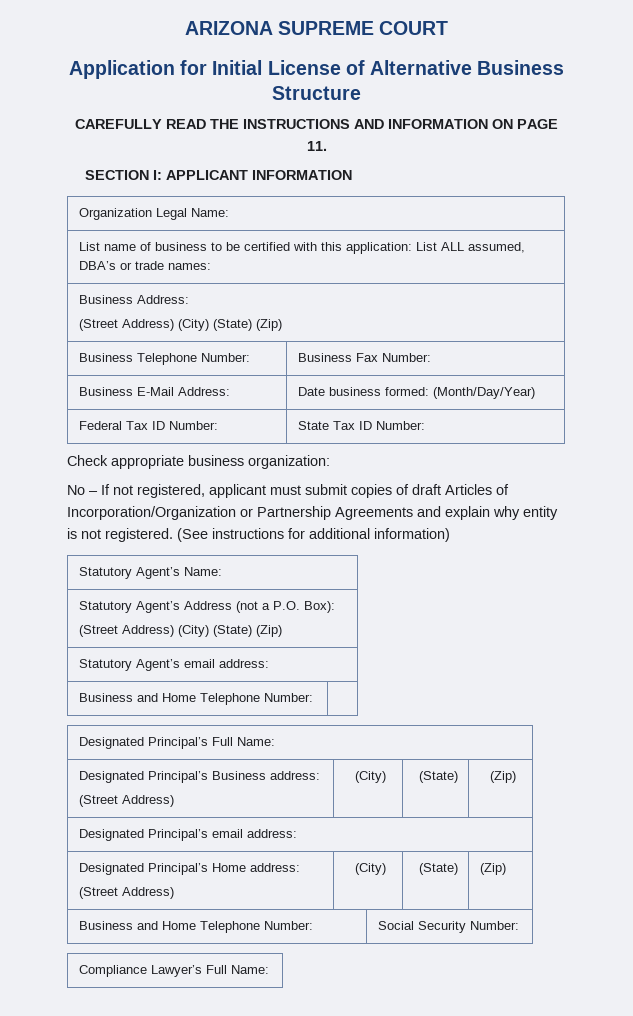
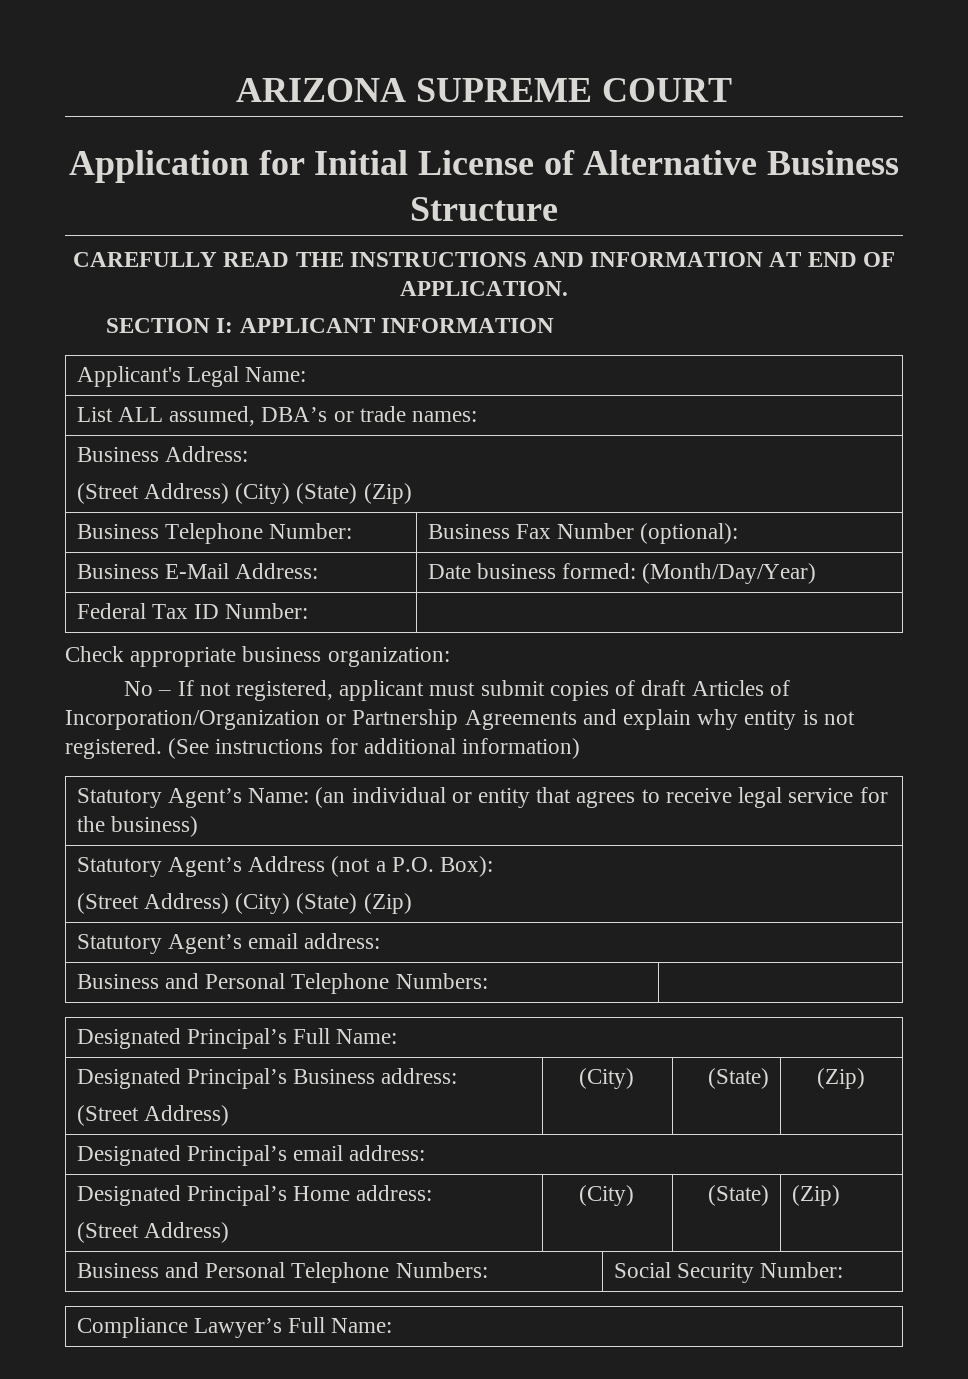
- CAREFULLY READ THE INSTRUCTIONS AND INFORMATION ON PAGE 11.
+ CAREFULLY READ THE INSTRUCTIONS AND INFORMATION AT END OF APPLICATION.
- Organization Legal Name:
+ Applicant's Legal Name:
- List name of business to be certified with this application: List ALL assumed, DBA’s or trade names:
+ List ALL assumed, DBA’s or trade names:
- Business Telephone Number: | Business Fax Number:
+ Business Telephone Number: | Business Fax Number (optional):
- Federal Tax ID Number: | State Tax ID Number:
+ Federal Tax ID Number: |
- Statutory Agent’s Name:
+ Statutory Agent’s Name: (an individual or entity that agrees to receive legal service for the business)
  Statutory Agent’s email address:
- Business and Home Telephone Number: |
+ Business and Personal Telephone Numbers: |
- Business and Home Telephone Number: | Social Security Number:
+ Business and Personal Telephone Numbers: | Social Security Number:

